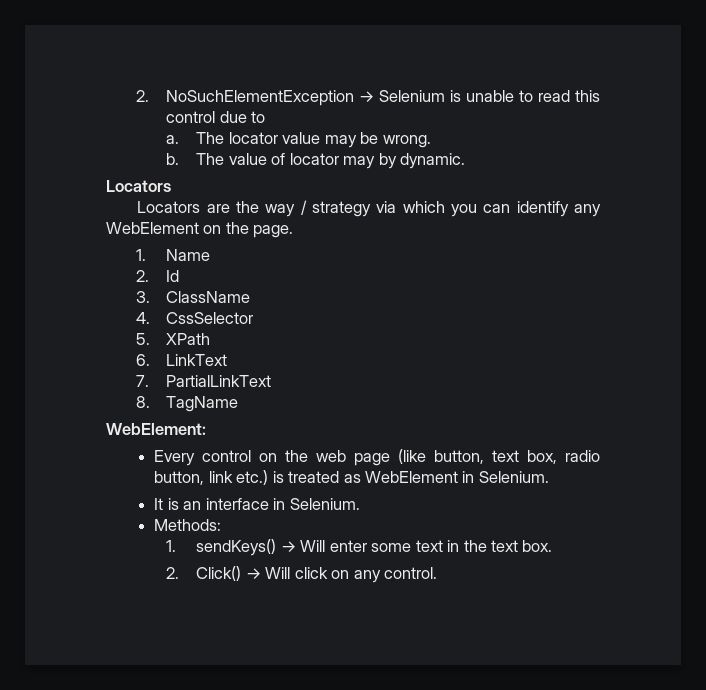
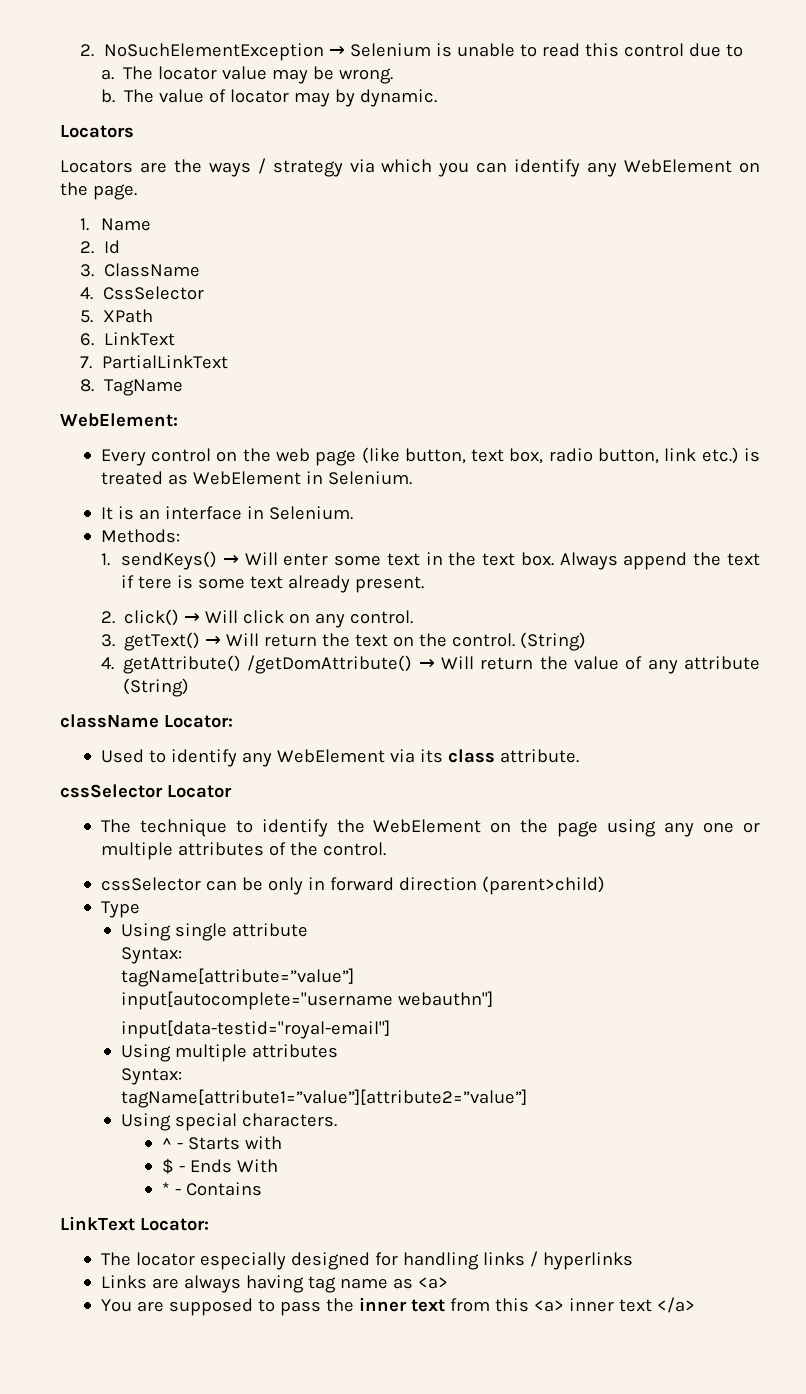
- Locators are the way / strategy via which you can identify any WebElement on the page.
+ Locators are the ways / strategy via which you can identify any WebElement on the page.
- 1. sendKeys() → Will enter some text in the text box.
- 2. Click() → Will click on any control.
+ 1. sendKeys() → Will enter some text in the text box. Always append the text if tere is some text already present.
+ 2. click() → Will click on any control.
+ 3. getText() → Will return the text on the control. (String)
+ 4. getAttribute() /getDomAttribute() → Will return the value of any attribute (String)
+ className Locator:
+ Used to identify any WebElement via its class attribute.
+ cssSelector Locator
+ The technique to identify the WebElement on the page using any one or multiple attributes of the control.
+ cssSelector can be only in forward direction (parent>child)
+ Type
+ Using single attribute
+ Syntax:
+ tagName[attribute=”value”]
+ input[autocomplete="username webauthn"]
+ input[data-testid="royal-email"]
+ Using multiple attributes
+ Syntax:
+ tagName[attribute1=”value”][attribute2=”value”]
+ Using special characters.
+ ^ - Starts with
+ $ - Ends With
+ * - Contains
+ LinkText Locator:
+ The locator especially designed for handling links / hyperlinks
+ Links are always having tag name as <a>
+ You are supposed to pass the inner text from this <a> inner text </a>

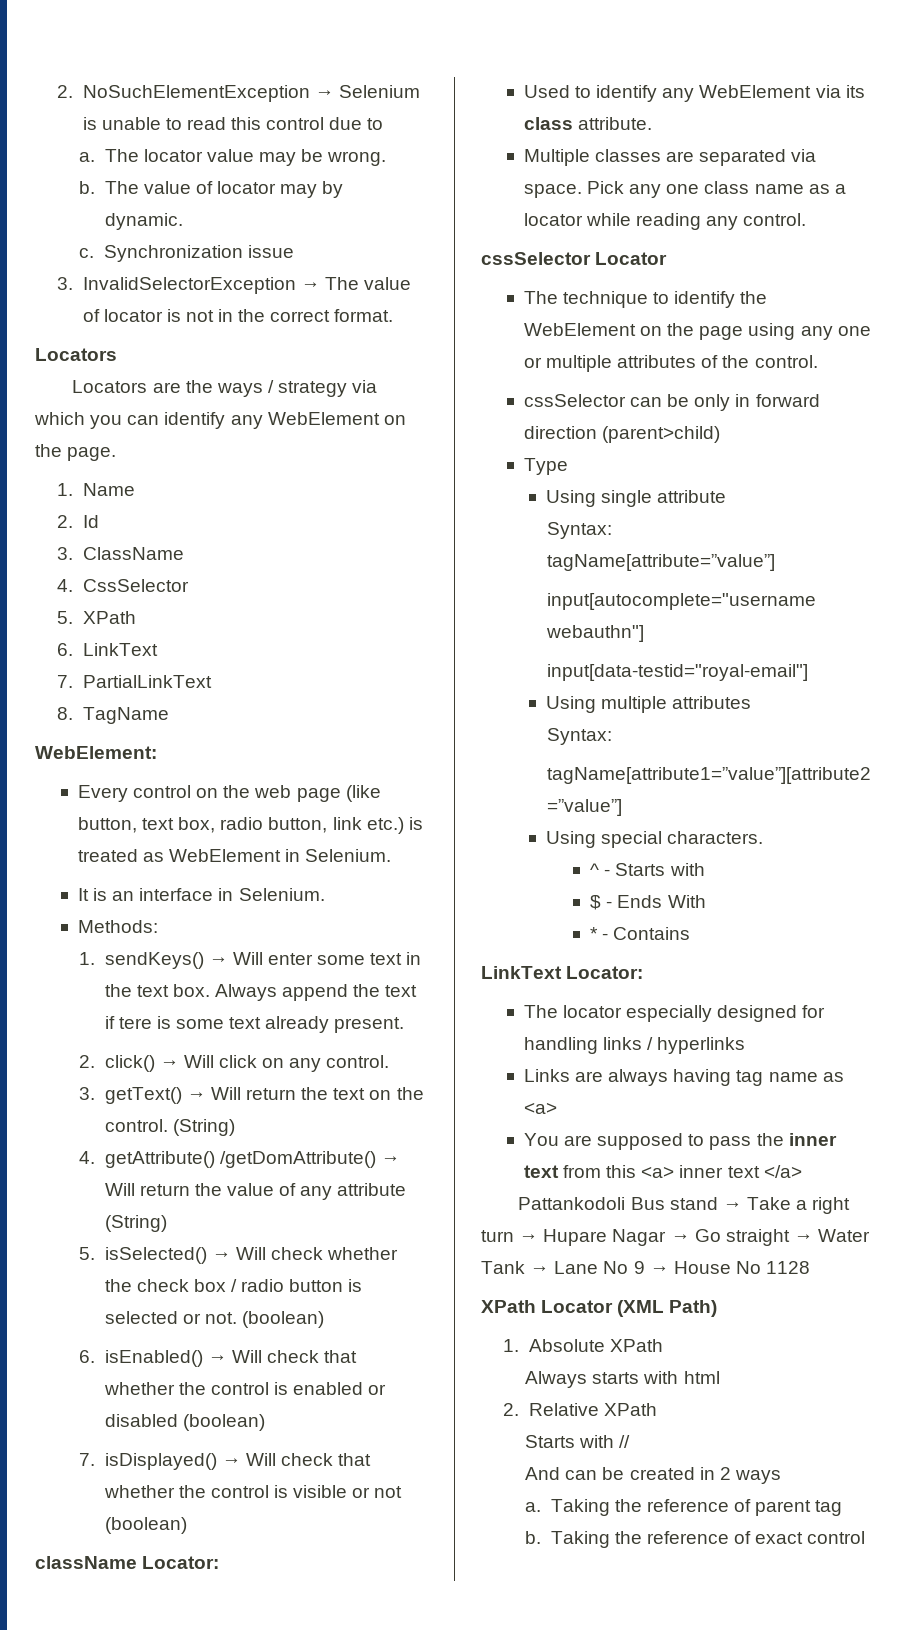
+ c. Synchronization issue
+ 3. InvalidSelectorException → The value of locator is not in the correct format.
+ 5. isSelected() → Will check whether the check box / radio button is selected or not. (boolean)
+ 6. isEnabled() → Will check that whether the control is enabled or disabled (boolean)
+ 7. isDisplayed() → Will check that whether the control is visible or not (boolean)
+ Multiple classes are separated via space. Pick any one class name as a locator while reading any control.
+ Pattankodoli Bus stand → Take a right turn → Hupare Nagar → Go straight → Water Tank → Lane No 9 → House No 1128
+ XPath Locator (XML Path)
+ 1. Absolute XPath
+ Always starts with html
+ 2. Relative XPath
+ Starts with //
+ And can be created in 2 ways
+ a. Taking the reference of parent tag
+ b. Taking the reference of exact control

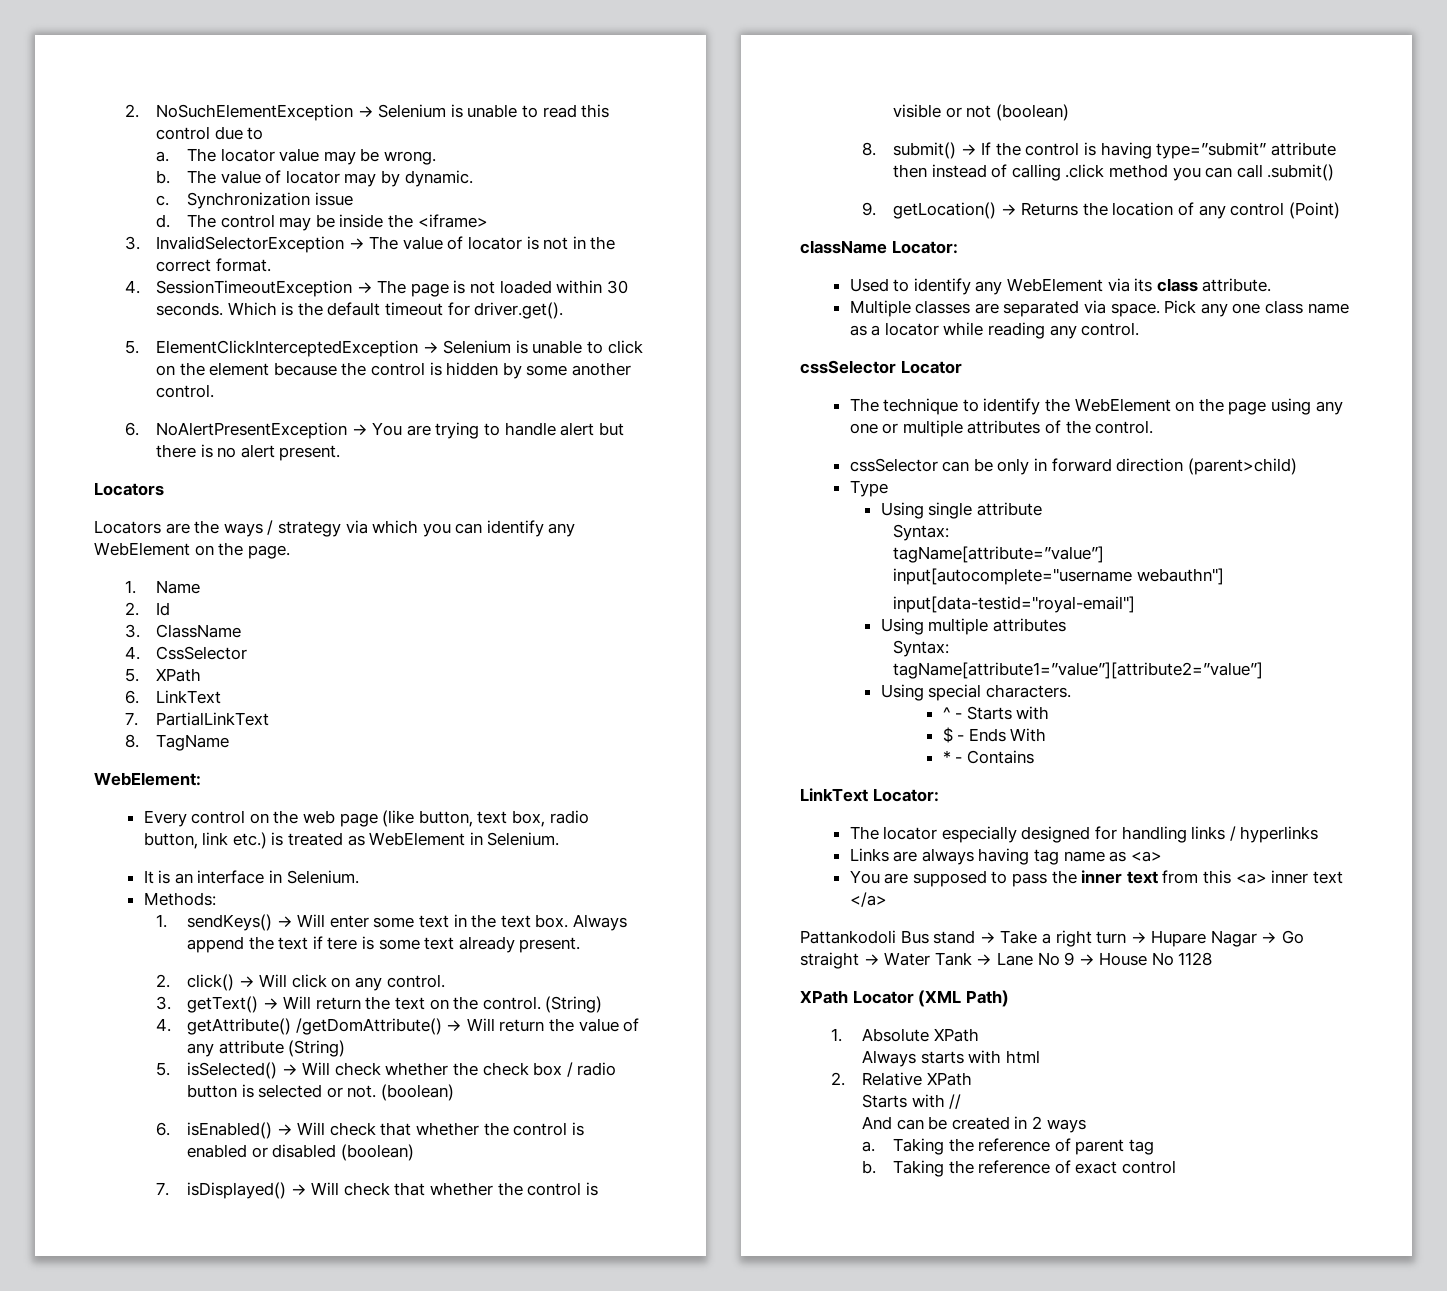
+ d. The control may be inside the <iframe>
+ 4. SessionTimeoutException → The page is not loaded within 30 seconds. Which is the default timeout for driver.get().
+ 5. ElementClickInterceptedException → Selenium is unable to click on the element because the control is hidden by some another control.
+ 6. NoAlertPresentException → You are trying to handle alert but there is no alert present.
+ 8. submit() → If the control is having type=”submit” attribute then instead of calling .click method you can call .submit()
+ 9. getLocation() → Returns the location of any control (Point)

